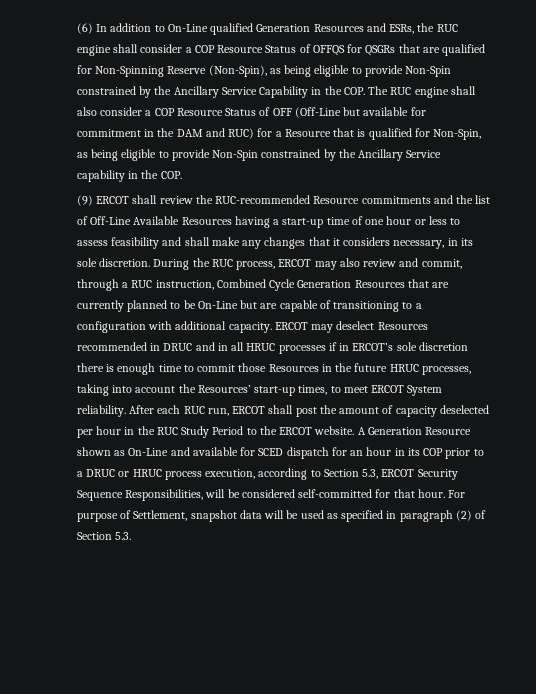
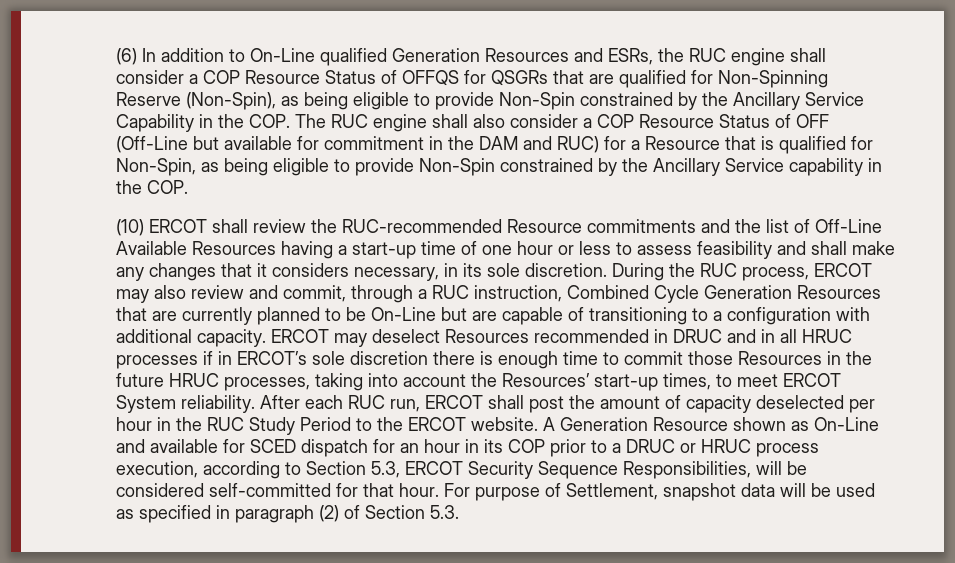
- (9) ERCOT shall review the RUC-recommended Resource commitments and the list of Off-Line Available Resources having a start-up time of one hour or less to assess feasibility and shall make any changes that it considers necessary, in its sole discretion.
+ (10) ERCOT shall review the RUC-recommended Resource commitments and the list of Off-Line Available Resources having a start-up time of one hour or less to assess feasibility and shall make any changes that it considers necessary, in its sole discretion.

